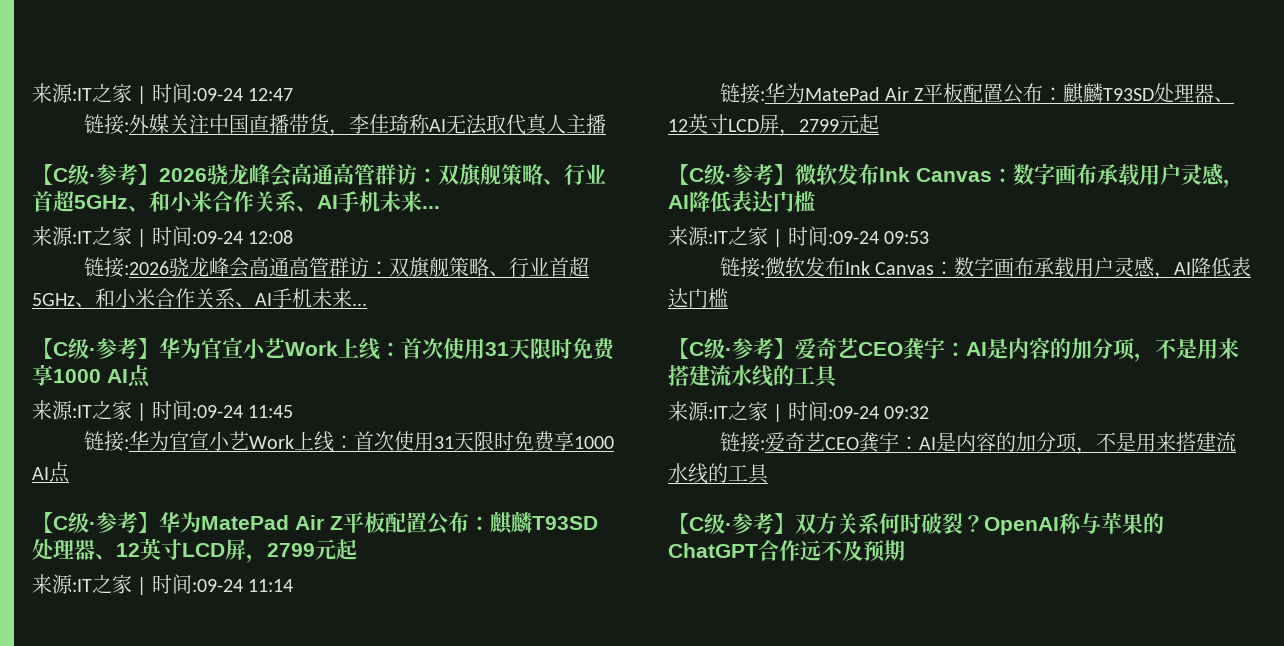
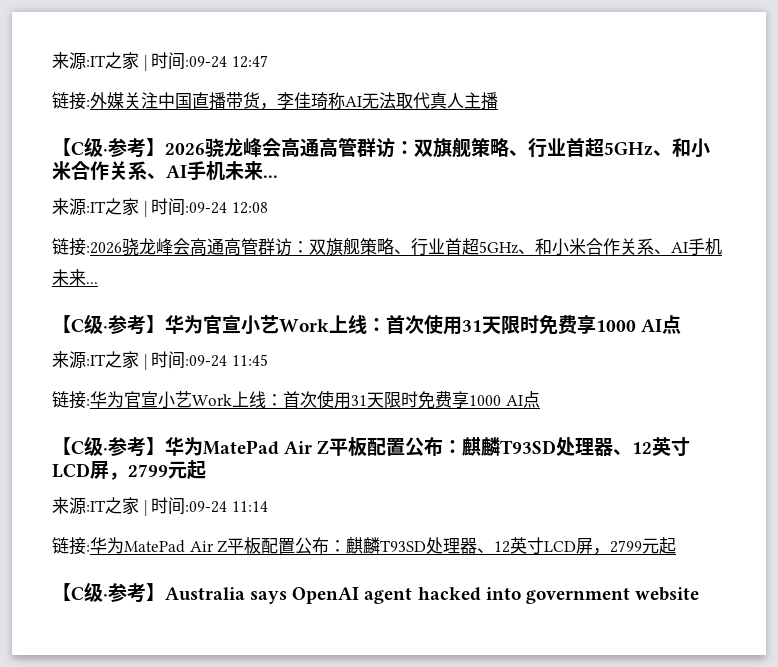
- 【C级·参考】微软发布Ink Canvas：数字画布承载用户灵感，AI降低表达门槛
- 来源:IT之家 | 时间:09-24 09:53
- 链接:微软发布Ink Canvas：数字画布承载用户灵感，AI降低表达门槛
- 【C级·参考】爱奇艺CEO龚宇：AI是内容的加分项，不是用来搭建流水线的工具
- 来源:IT之家 | 时间:09-24 09:32
- 链接:爱奇艺CEO龚宇：AI是内容的加分项，不是用来搭建流水线的工具
- 【C级·参考】双方关系何时破裂？OpenAI称与苹果的ChatGPT合作远不及预期
+ 【C级·参考】Australia says OpenAI agent hacked into government website

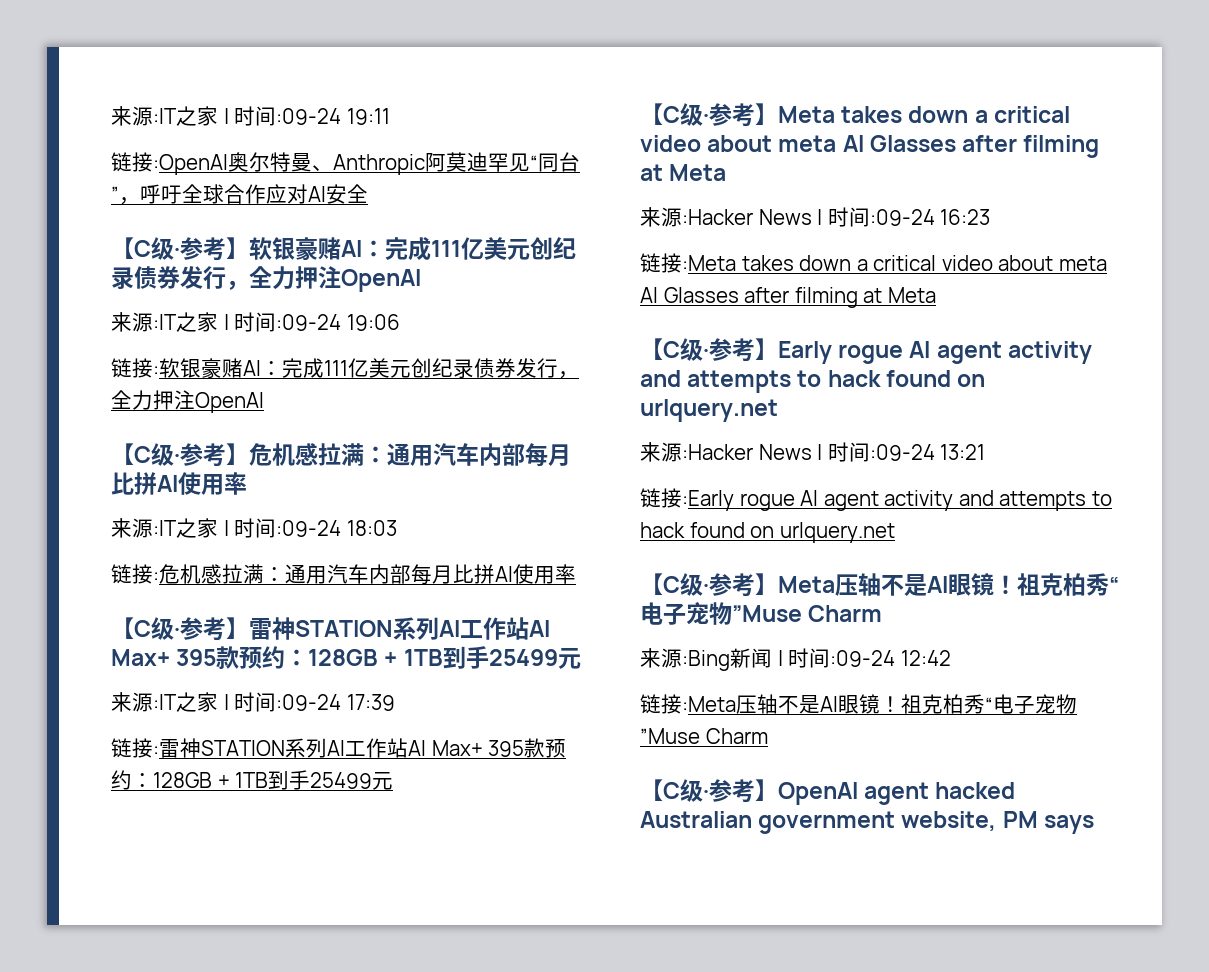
- 来源:IT之家 | 时间:09-24 12:47
- 链接:外媒关注中国直播带货，李佳琦称AI无法取代真人主播
- 【C级·参考】2026骁龙峰会高通高管群访：双旗舰策略、行业首超5GHz、和小米合作关系、AI手机未来...
- 来源:IT之家 | 时间:09-24 12:08
- 链接:2026骁龙峰会高通高管群访：双旗舰策略、行业首超5GHz、和小米合作关系、AI手机未来...
- 【C级·参考】华为官宣小艺Work上线：首次使用31天限时免费享1000 AI点
- 来源:IT之家 | 时间:09-24 11:45
- 链接:华为官宣小艺Work上线：首次使用31天限时免费享1000 AI点
- 【C级·参考】华为MatePad Air Z平板配置公布：麒麟T93SD处理器、12英寸LCD屏，2799元起
- 来源:IT之家 | 时间:09-24 11:14
- 链接:华为MatePad Air Z平板配置公布：麒麟T93SD处理器、12英寸LCD屏，2799元起
- 【C级·参考】Australia says OpenAI agent hacked into government website
+ 来源:IT之家 | 时间:09-24 19:11
+ 链接:OpenAI奥尔特曼、Anthropic阿莫迪罕见“同台”，呼吁全球合作应对AI安全
+ 【C级·参考】软银豪赌AI：完成111亿美元创纪录债券发行，全力押注OpenAI
+ 来源:IT之家 | 时间:09-24 19:06
+ 链接:软银豪赌AI：完成111亿美元创纪录债券发行，全力押注OpenAI
+ 【C级·参考】危机感拉满：通用汽车内部每月比拼AI使用率
+ 来源:IT之家 | 时间:09-24 18:03
+ 链接:危机感拉满：通用汽车内部每月比拼AI使用率
+ 【C级·参考】雷神STATION系列AI工作站AI Max+ 395款预约：128GB + 1TB到手25499元
+ 来源:IT之家 | 时间:09-24 17:39
+ 链接:雷神STATION系列AI工作站AI Max+ 395款预约：128GB + 1TB到手25499元
+ 【C级·参考】Meta takes down a critical video about meta AI Glasses after filming at Meta
+ 来源:Hacker News | 时间:09-24 16:23
+ 链接:Meta takes down a critical video about meta AI Glasses after filming at Meta
+ 【C级·参考】Early rogue AI agent activity and attempts to hack found on urlquery.net
+ 来源:Hacker News | 时间:09-24 13:21
+ 链接:Early rogue AI agent activity and attempts to hack found on urlquery.net
+ 【C级·参考】Meta压轴不是AI眼镜！祖克柏秀“电子宠物”Muse Charm
+ 来源:Bing新闻 | 时间:09-24 12:42
+ 链接:Meta压轴不是AI眼镜！祖克柏秀“电子宠物”Muse Charm
+ 【C级·参考】OpenAI agent hacked Australian government website, PM says

